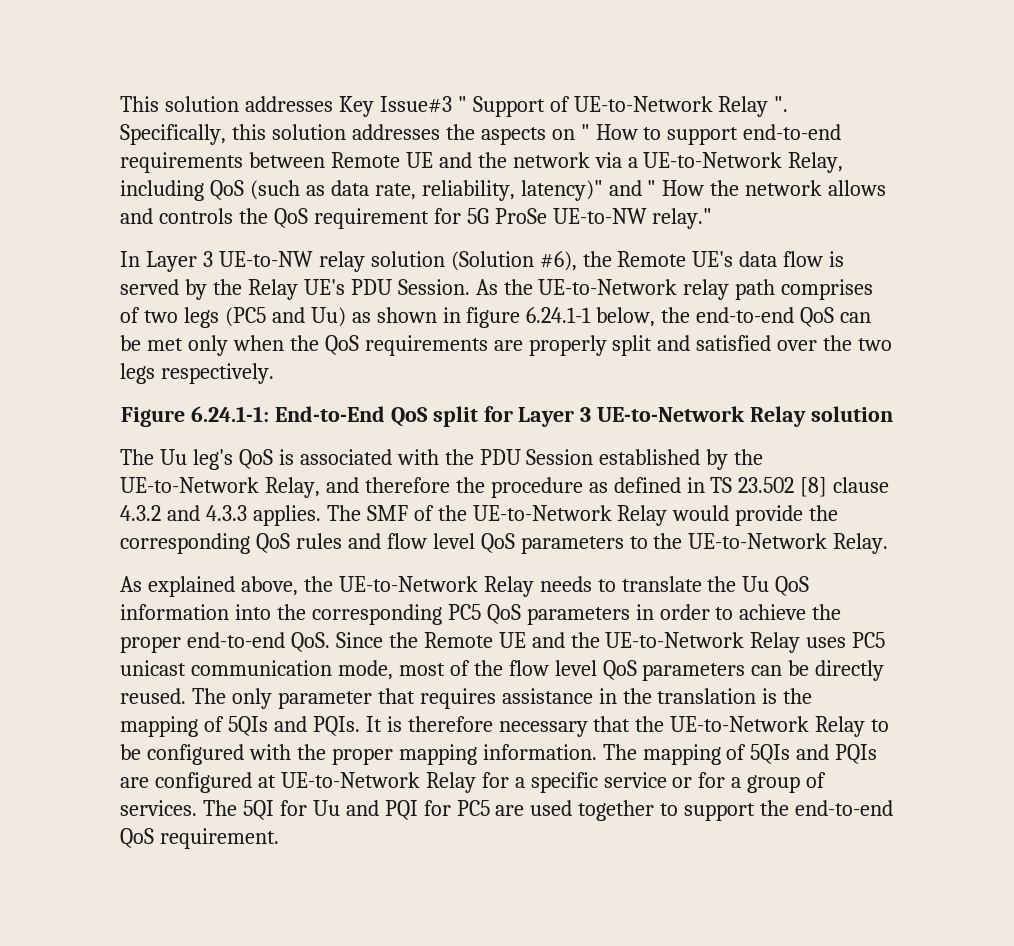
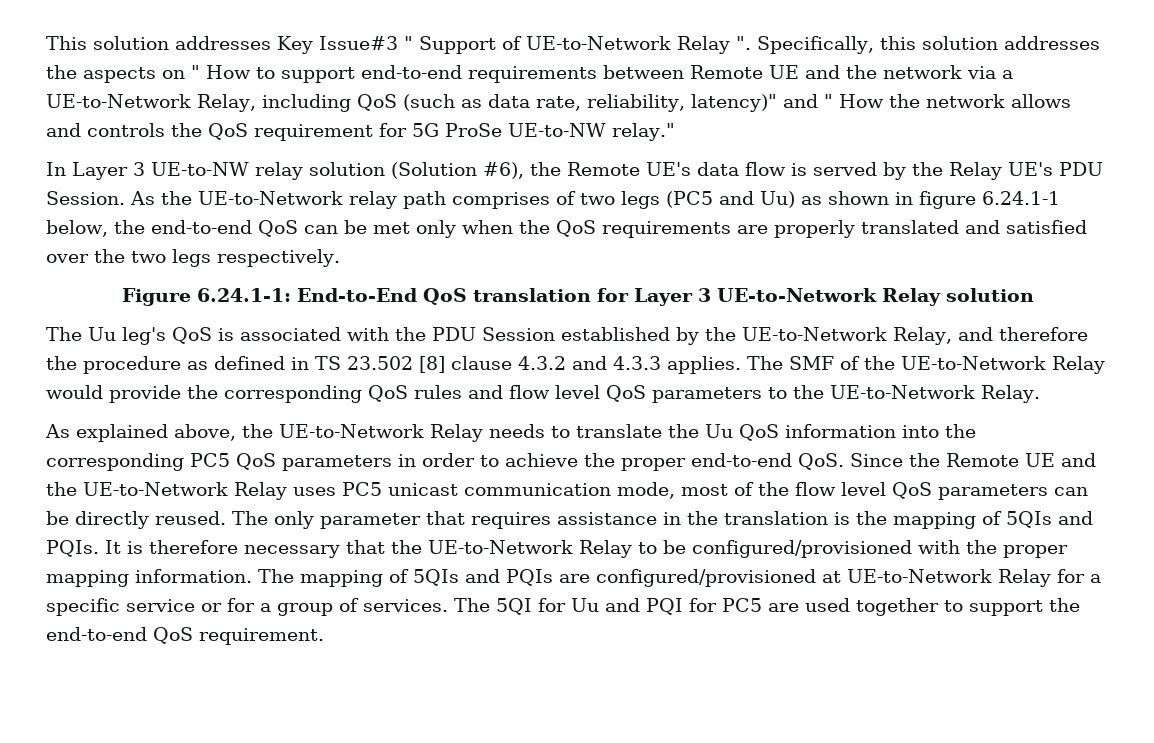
- As the UE-to-Network relay path comprises of two legs (PC5 and Uu) as shown in figure 6.24.1-1 below, the end-to-end QoS can be met only when the QoS requirements are properly split and satisfied over the two legs respectively.
+ As the UE-to-Network relay path comprises of two legs (PC5 and Uu) as shown in figure 6.24.1-1 below, the end-to-end QoS can be met only when the QoS requirements are properly translated and satisfied over the two legs respectively.
- Figure 6.24.1-1: End-to-End QoS split for Layer 3 UE-to-Network Relay solution
+ Figure 6.24.1-1: End-to-End QoS translation for Layer 3 UE-to-Network Relay solution
- It is therefore necessary that the UE-to-Network Relay to be configured with the proper mapping information.
+ It is therefore necessary that the UE-to-Network Relay to be configured/provisioned with the proper mapping information.
- The mapping of 5QIs and PQIs are configured at UE-to-Network Relay for a specific service or for a group of services.
+ The mapping of 5QIs and PQIs are configured/provisioned at UE-to-Network Relay for a specific service or for a group of services.

